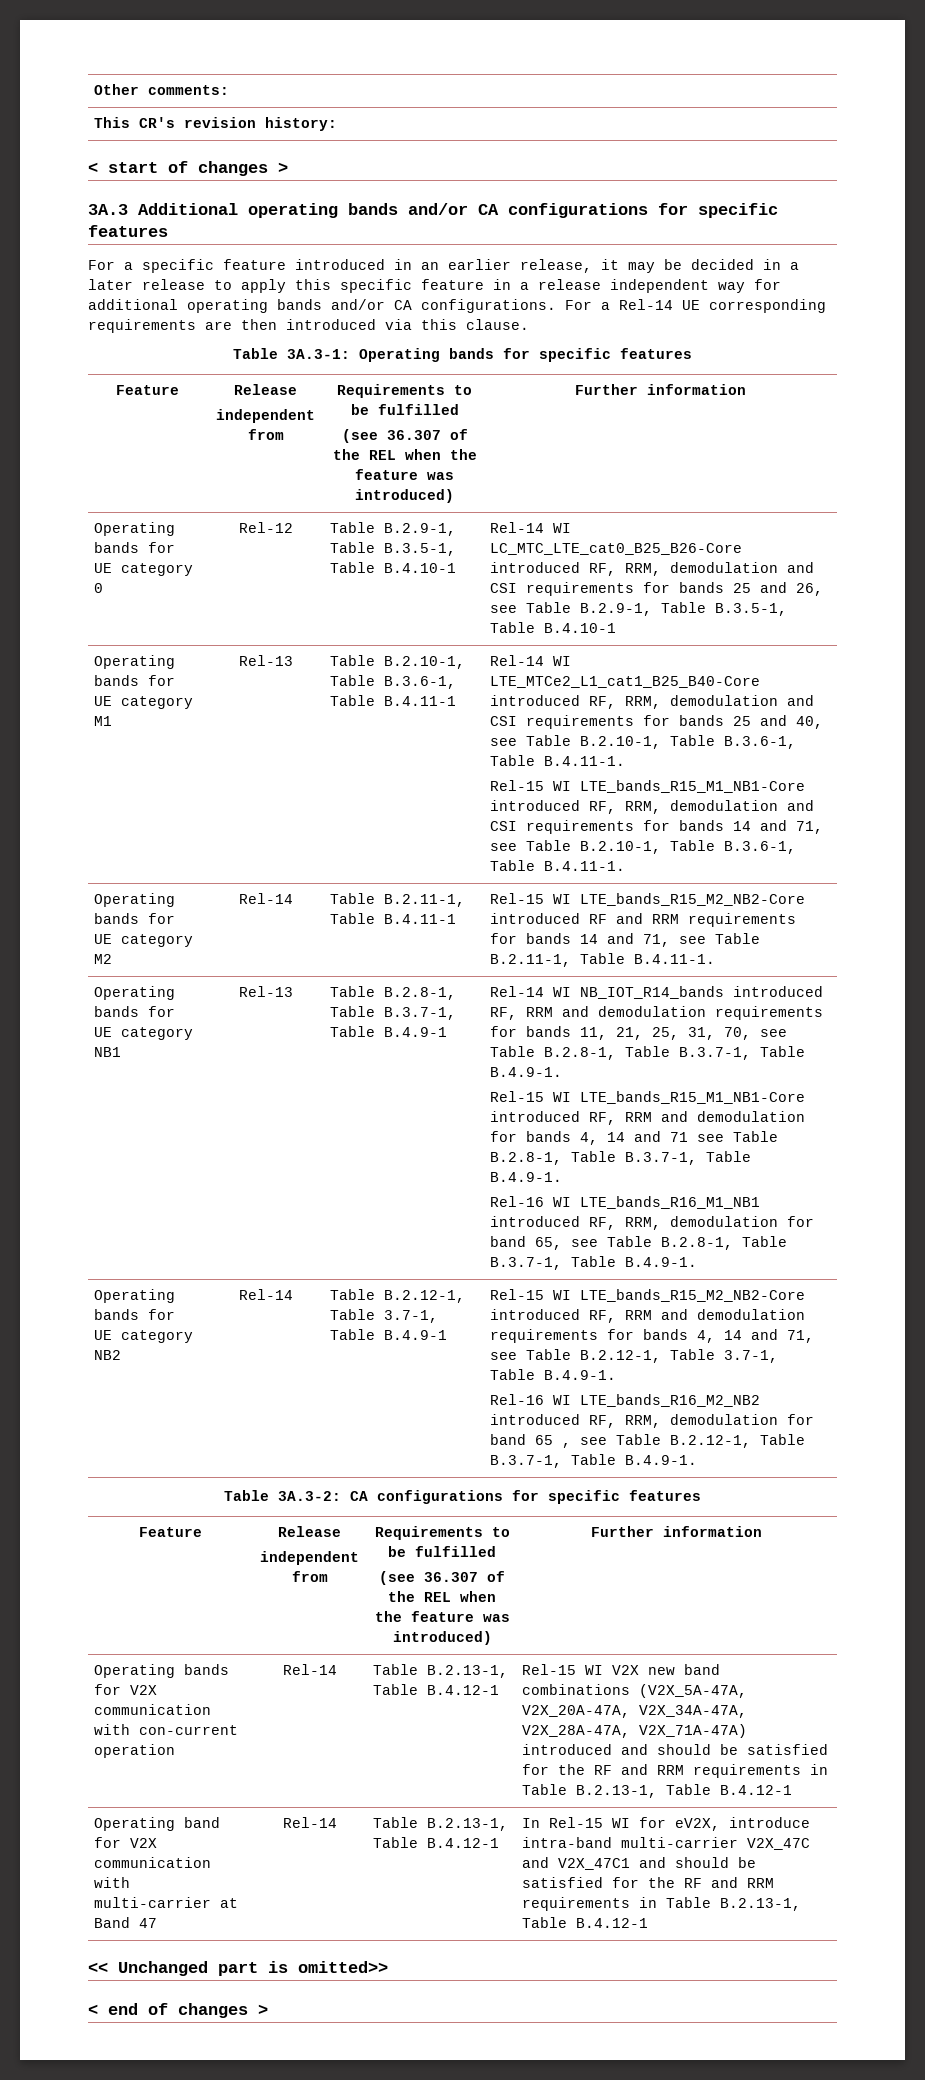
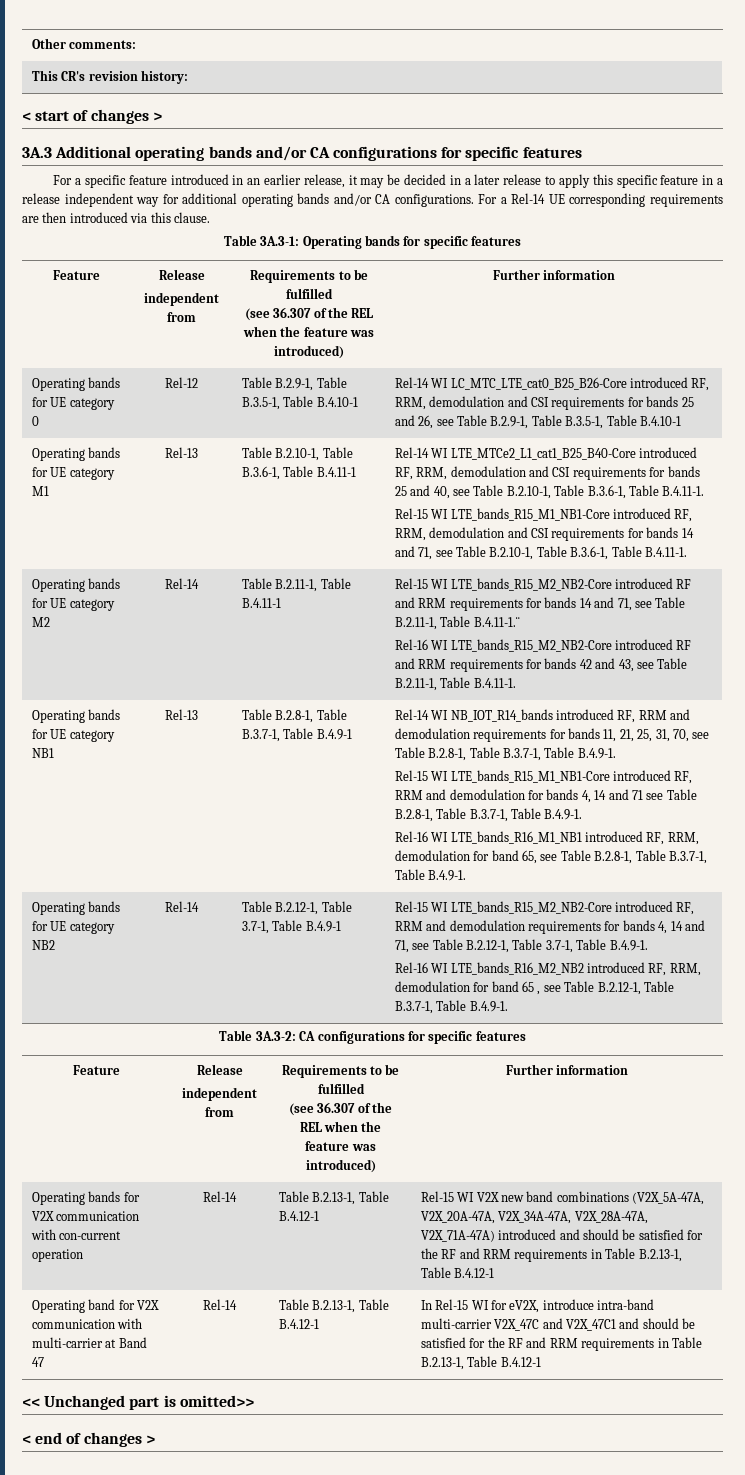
- Rel-15 WI LTE_bands_R15_M2_NB2-Core introduced RF and RRM requirements for bands 14 and 71, see Table B.2.11-1, Table B.4.11-1.
+ Rel-15 WI LTE_bands_R15_M2_NB2-Core introduced RF and RRM requirements for bands 14 and 71, see Table B.2.11-1, Table B.4.11-1.¨
+ Rel-16 WI LTE_bands_R15_M2_NB2-Core introduced RF and RRM requirements for bands 42 and 43, see Table B.2.11-1, Table B.4.11-1.

